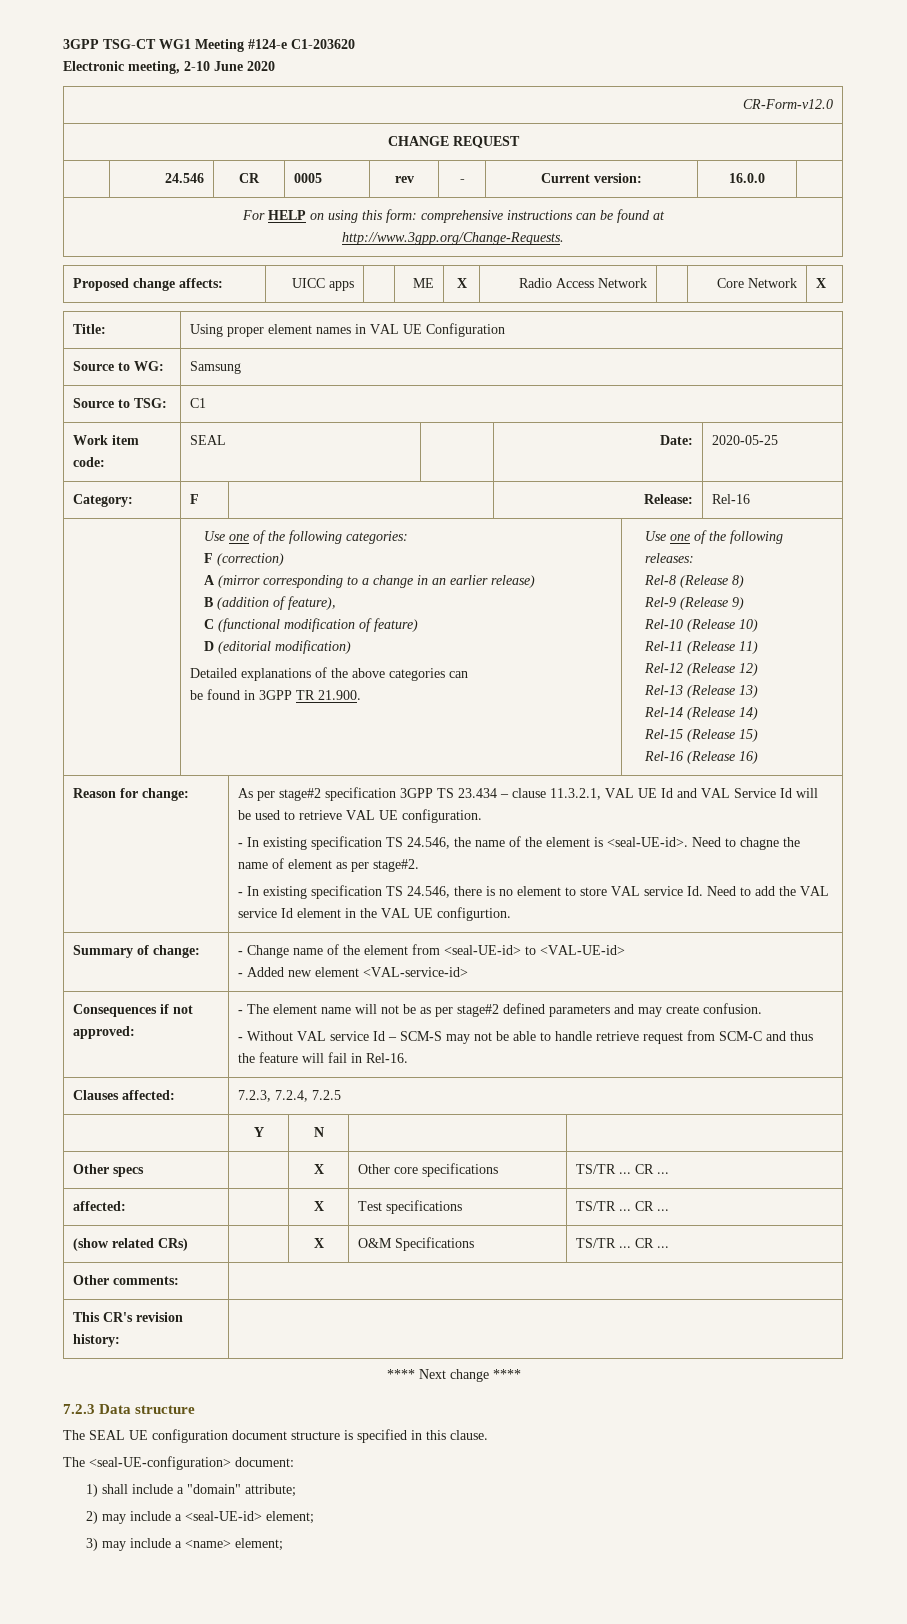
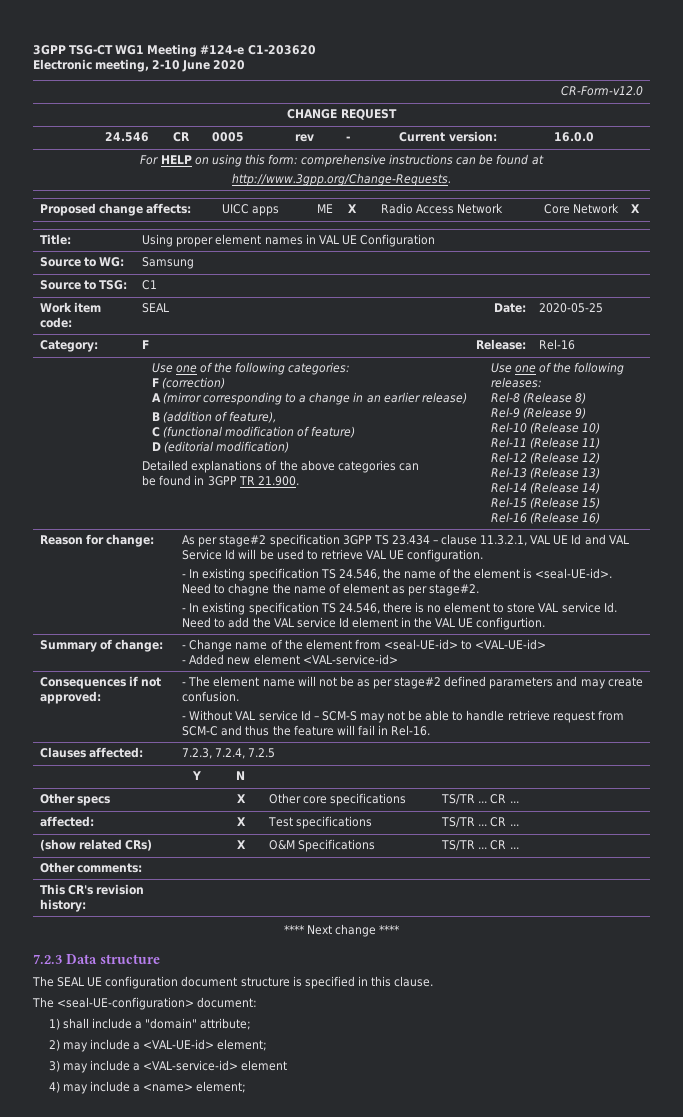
- 2) may include a <seal-UE-id> element;
+ 2) may include a <VAL-UE-id> element;
- 3) may include a <name> element;
+ 3) may include a <VAL-service-id> element
+ 4) may include a <name> element;

